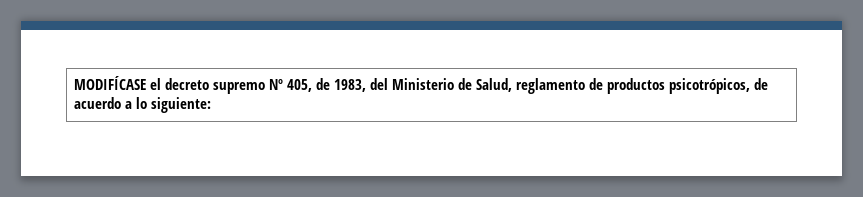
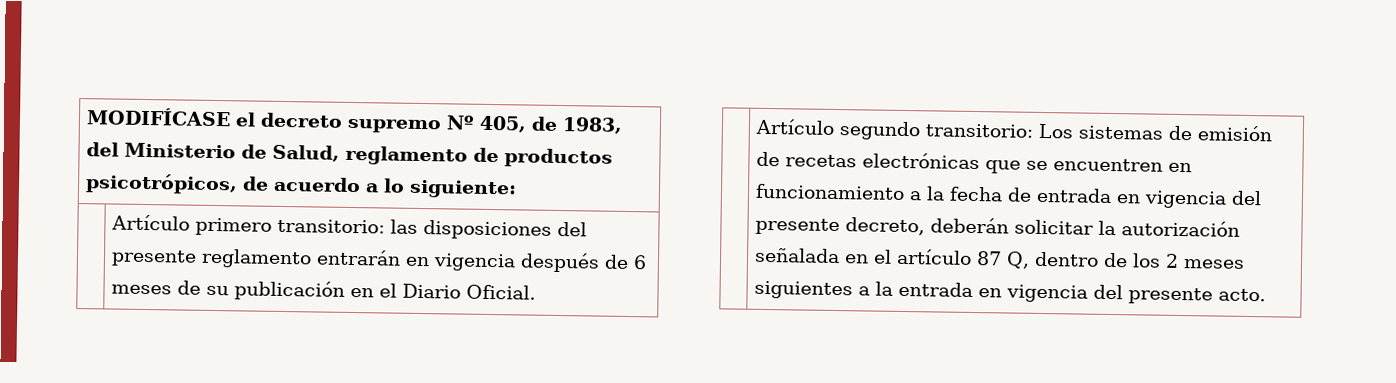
+ | Artículo primero transitorio: las disposiciones del presente reglamento entrarán en vigencia después de 6 meses de su publicación en el Diario Oficial.
+ | Artículo segundo transitorio: Los sistemas de emisión de recetas electrónicas que se encuentren en funcionamiento a la fecha de entrada en vigencia del presente decreto, deberán solicitar la autorización señalada en el artículo 87 Q, dentro de los 2 meses siguientes a la entrada en vigencia del presente acto.

